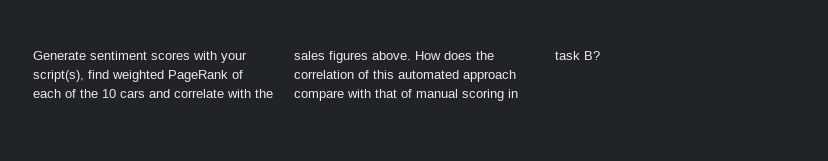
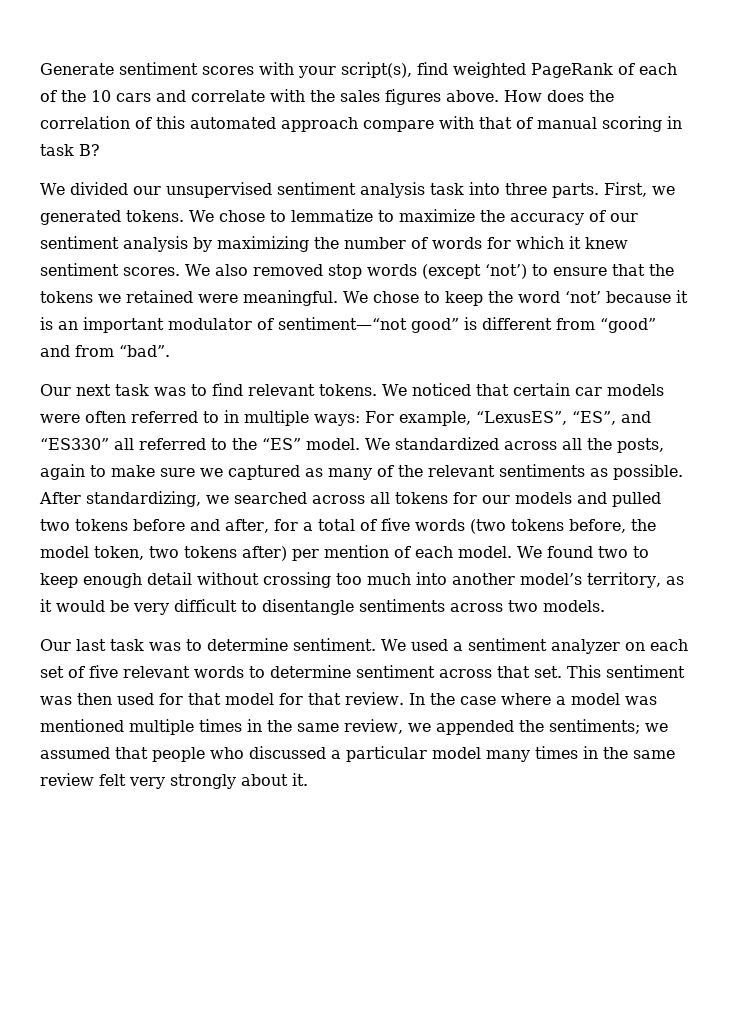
+ We divided our unsupervised sentiment analysis task into three parts. First, we generated tokens. We chose to lemmatize to maximize the accuracy of our sentiment analysis by maximizing the number of words for which it knew sentiment scores. We also removed stop words (except ‘not’) to ensure that the tokens we retained were meaningful. We chose to keep the word ‘not’ because it is an important modulator of sentiment—“not good” is different from “good” and from “bad”.
+ Our next task was to find relevant tokens. We noticed that certain car models were often referred to in multiple ways: For example, “LexusES”, “ES”, and “ES330” all referred to the “ES” model. We standardized across all the posts, again to make sure we captured as many of the relevant sentiments as possible. After standardizing, we searched across all tokens for our models and pulled two tokens before and after, for a total of five words (two tokens before, the model token, two tokens after) per mention of each model. We found two to keep enough detail without crossing too much into another model’s territory, as it would be very difficult to disentangle sentiments across two models.
+ Our last task was to determine sentiment. We used a sentiment analyzer on each set of five relevant words to determine sentiment across that set. This sentiment was then used for that model for that review. In the case where a model was mentioned multiple times in the same review, we appended the sentiments; we assumed that people who discussed a particular model many times in the same review felt very strongly about it.

